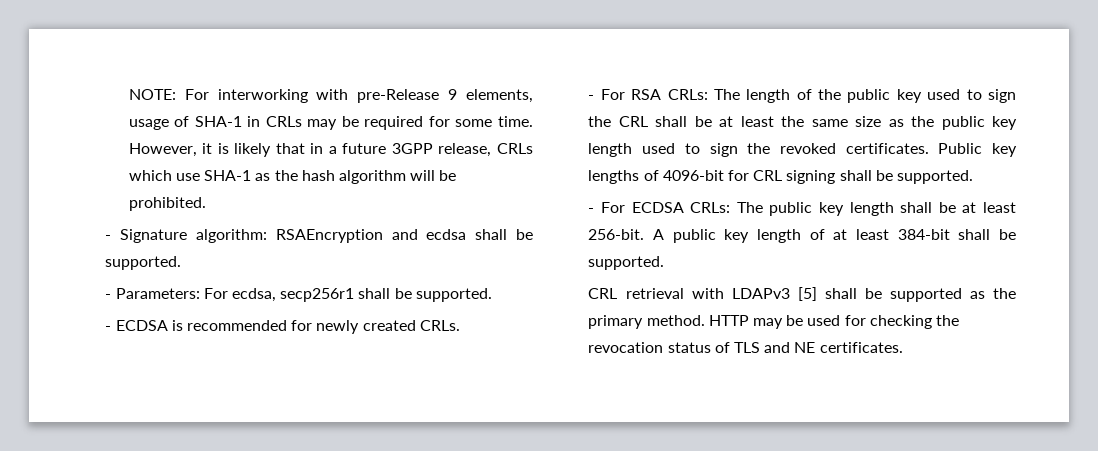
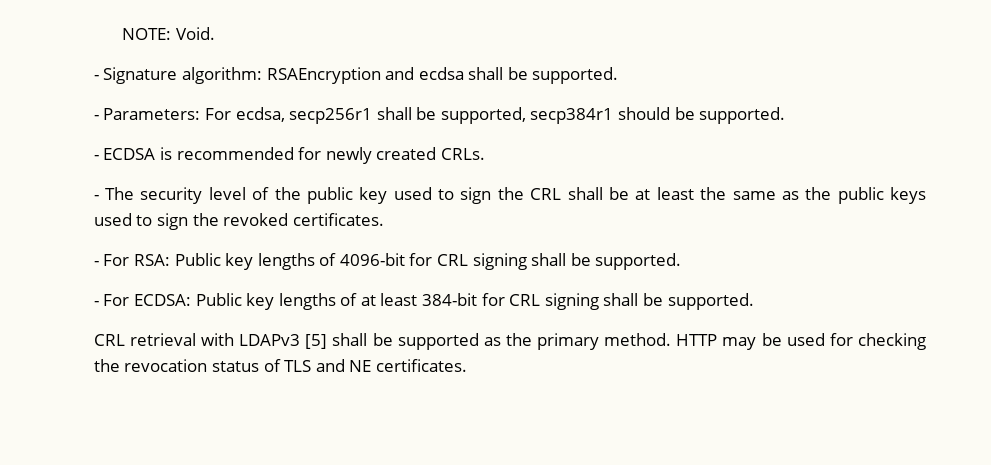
- NOTE: For interworking with pre-Release 9 elements, usage of SHA-1 in CRLs may be required for some time. However, it is likely that in a future 3GPP release, CRLs which use SHA-1 as the hash algorithm will be prohibited.
+ NOTE: Void.
- - Parameters: For ecdsa, secp256r1 shall be supported.
+ - Parameters: For ecdsa, secp256r1 shall be supported, secp384r1 should be supported.
- - For RSA CRLs: The length of the public key used to sign the CRL shall be at least the same size as the public key length used to sign the revoked certificates. Public key lengths of 4096-bit for CRL signing shall be supported.
+ - The security level of the public key used to sign the CRL shall be at least the same as the public keys used to sign the revoked certificates.
+ - For RSA: Public key lengths of 4096-bit for CRL signing shall be supported.
- - For ECDSA CRLs: The public key length shall be at least 256-bit. A public key length of at least 384-bit shall be supported.
+ - For ECDSA: Public key lengths of at least 384-bit for CRL signing shall be supported.

